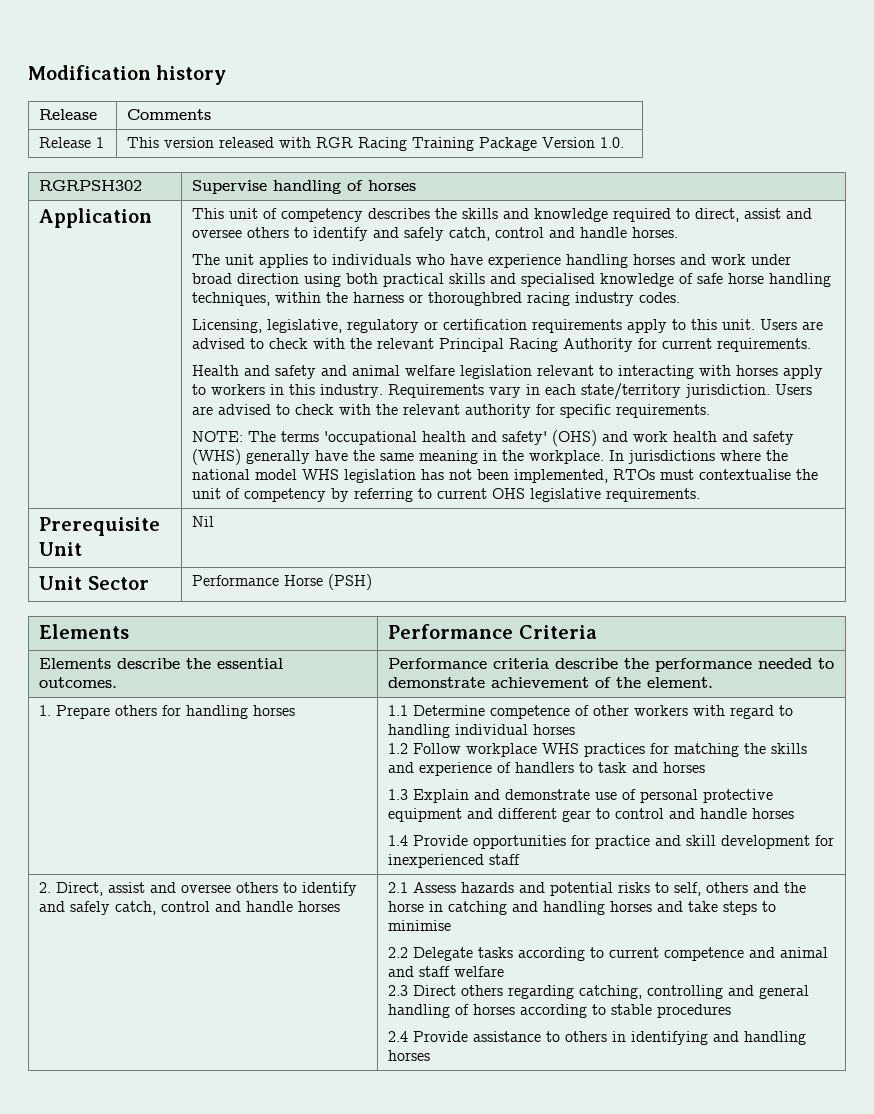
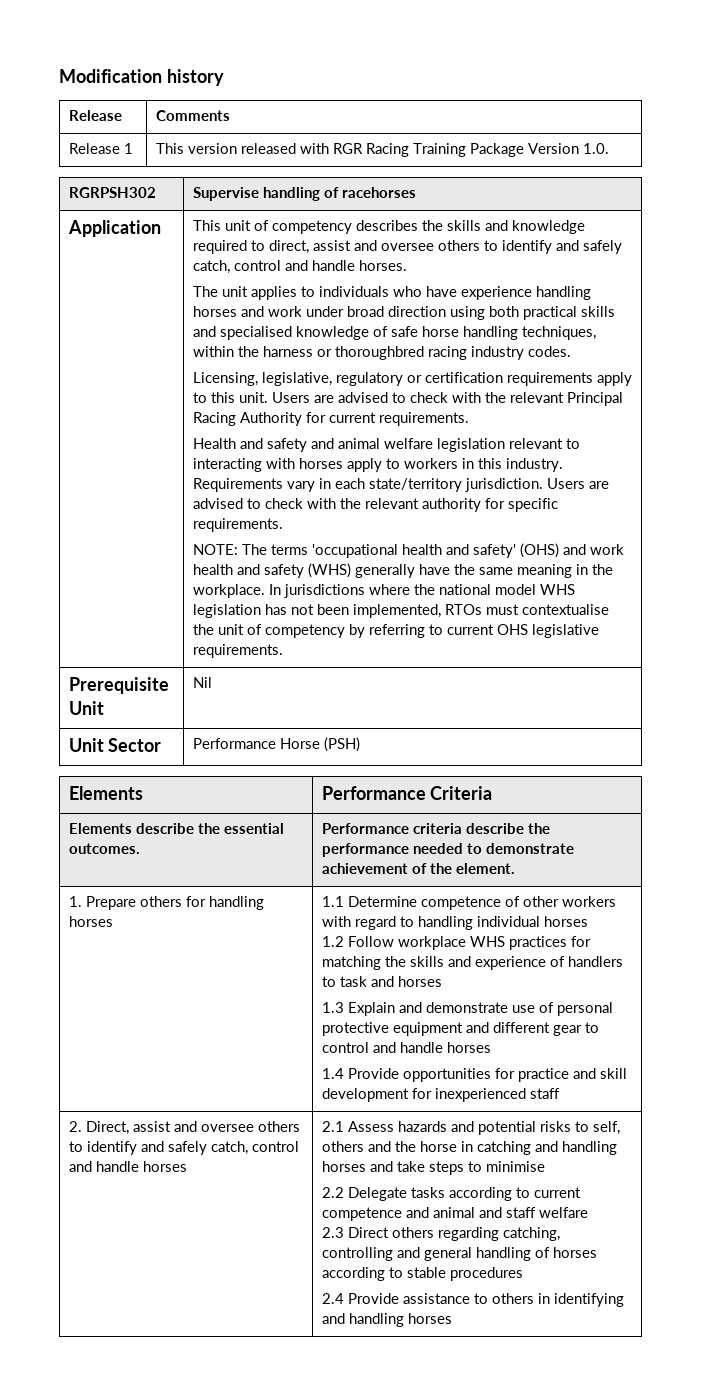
- RGRPSH302 | Supervise handling of horses
+ RGRPSH302 | Supervise handling of racehorses

